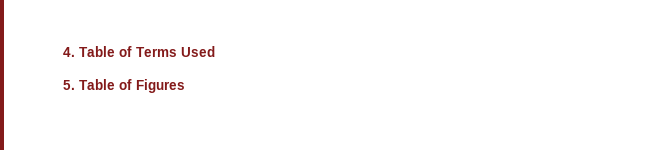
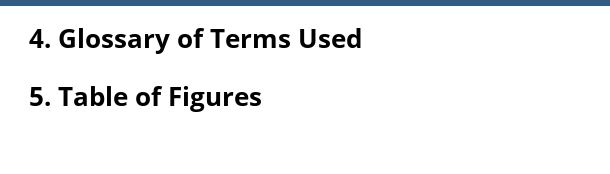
- 4. Table of Terms Used
+ 4. Glossary of Terms Used

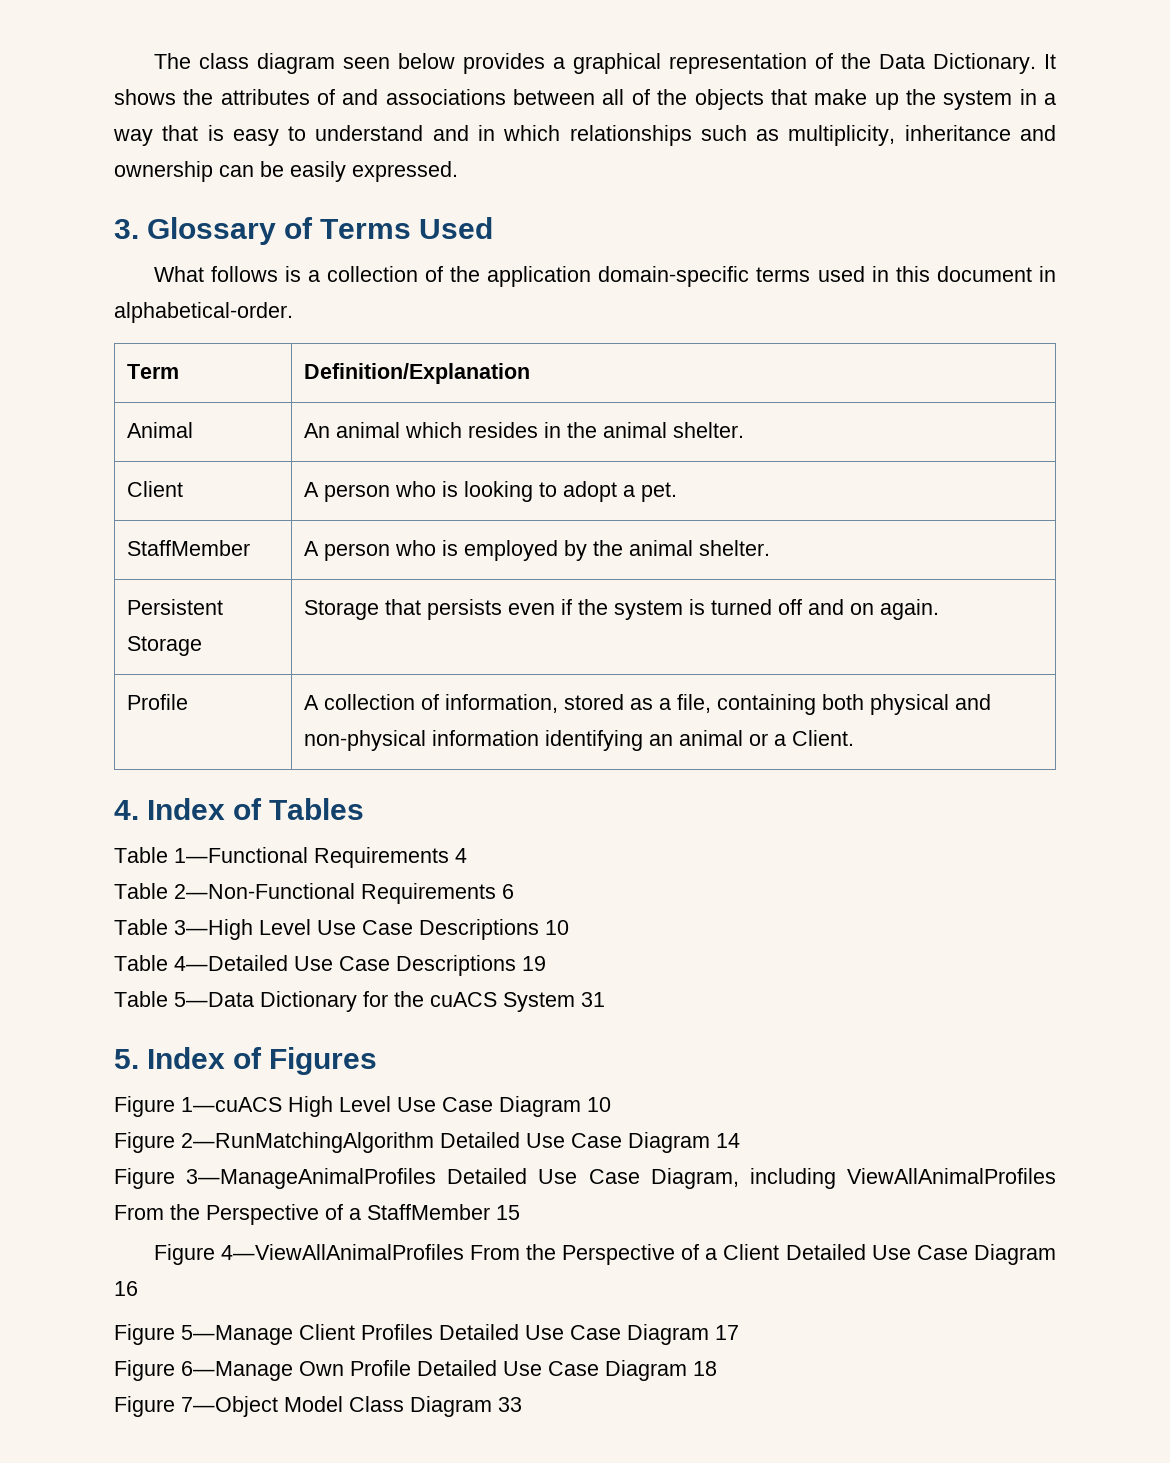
- 4. Glossary of Terms Used
+ The class diagram seen below provides a graphical representation of the Data Dictionary. It shows the attributes of and associations between all of the objects that make up the system in a way that is easy to understand and in which relationships such as multiplicity, inheritance and ownership can be easily expressed.
+ 3. Glossary of Terms Used
+ What follows is a collection of the application domain-specific terms used in this document in alphabetical-order.
+ Term | Definition/Explanation
+ Animal | An animal which resides in the animal shelter.
+ Client | A person who is looking to adopt a pet.
+ StaffMember | A person who is employed by the animal shelter.
+ Persistent Storage | Storage that persists even if the system is turned off and on again.
+ Profile | A collection of information, stored as a file, containing both physical and non-physical information identifying an animal or a Client.
+ 4. Index of Tables
+ Table 1—Functional Requirements 4
+ Table 2—Non-Functional Requirements 6
+ Table 3—High Level Use Case Descriptions 10
+ Table 4—Detailed Use Case Descriptions 19
+ Table 5—Data Dictionary for the cuACS System 31
- 5. Table of Figures
+ 5. Index of Figures
+ Figure 1—cuACS High Level Use Case Diagram 10
+ Figure 2—RunMatchingAlgorithm Detailed Use Case Diagram 14
+ Figure 3—ManageAnimalProfiles Detailed Use Case Diagram, including ViewAllAnimalProfiles From the Perspective of a StaffMember 15
+ Figure 4—ViewAllAnimalProfiles From the Perspective of a Client Detailed Use Case Diagram 16
+ Figure 5—Manage Client Profiles Detailed Use Case Diagram 17
+ Figure 6—Manage Own Profile Detailed Use Case Diagram 18
+ Figure 7—Object Model Class Diagram 33

